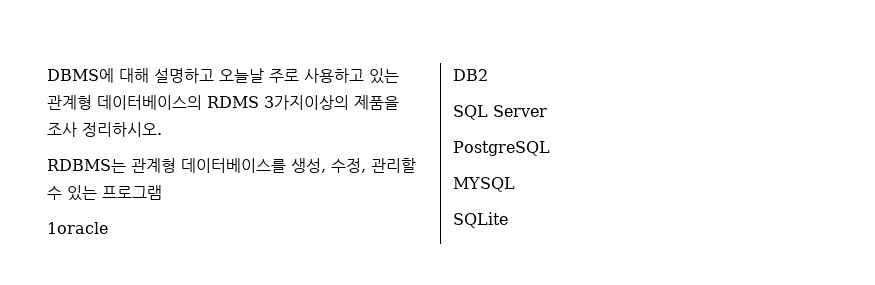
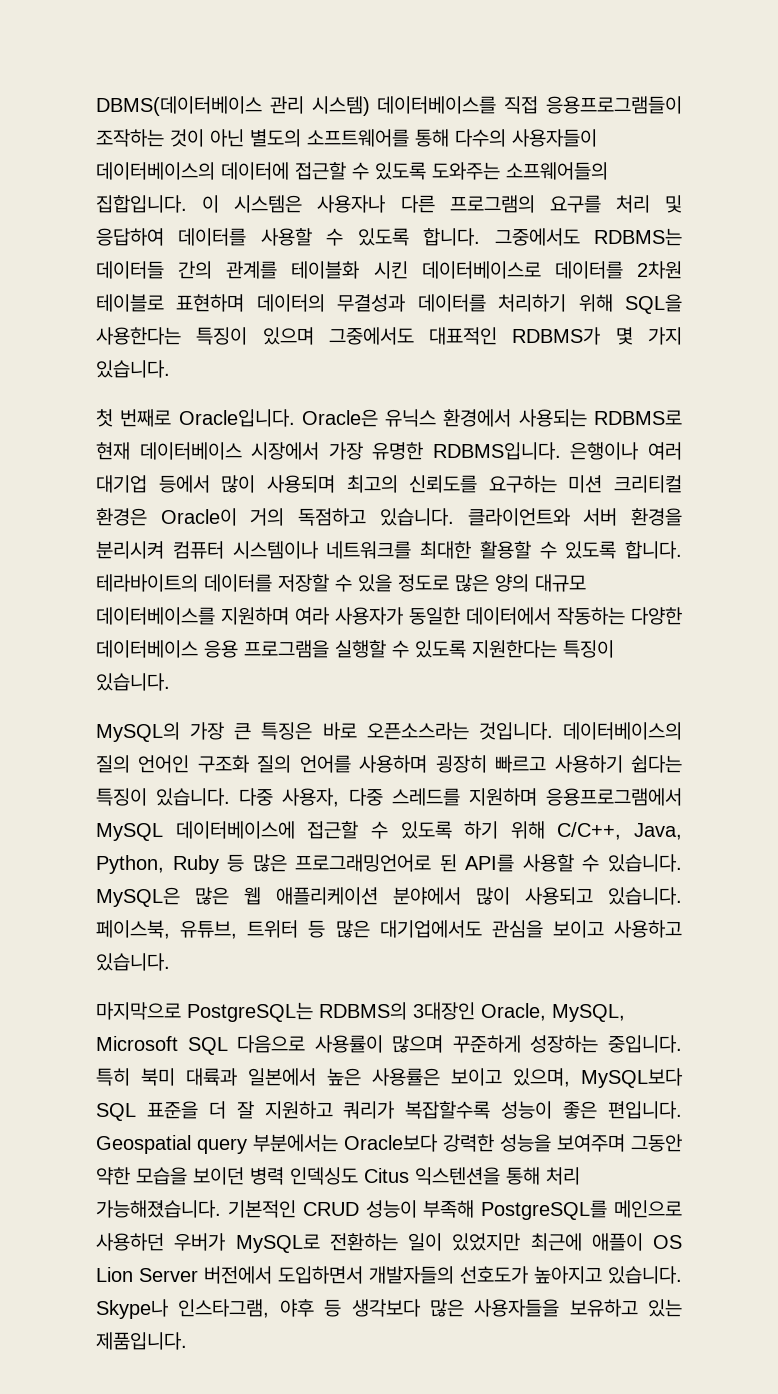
- DBMS에 대해 설명하고 오늘날 주로 사용하고 있는 관계형 데이터베이스의 RDMS 3가지이상의 제품을 조사 정리하시오.
- RDBMS는 관계형 데이터베이스를 생성, 수정, 관리할 수 있는 프로그램
- 1oracle
- DB2
- SQL Server
- PostgreSQL
- MYSQL
- SQLite
+ DBMS(데이터베이스 관리 시스템) 데이터베이스를 직접 응용프로그램들이 조작하는 것이 아닌 별도의 소프트웨어를 통해 다수의 사용자들이 데이터베이스의 데이터에 접근할 수 있도록 도와주는 소프웨어들의 집합입니다. 이 시스템은 사용자나 다른 프로그램의 요구를 처리 및 응답하여 데이터를 사용할 수 있도록 합니다. 그중에서도 RDBMS는 데이터들 간의 관계를 테이블화 시킨 데이터베이스로 데이터를 2차원 테이블로 표현하며 데이터의 무결성과 데이터를 처리하기 위해 SQL을 사용한다는 특징이 있으며 그중에서도 대표적인 RDBMS가 몇 가지 있습니다.
+ 첫 번째로 Oracle입니다. Oracle은 유닉스 환경에서 사용되는 RDBMS로 현재 데이터베이스 시장에서 가장 유명한 RDBMS입니다. 은행이나 여러 대기업 등에서 많이 사용되며 최고의 신뢰도를 요구하는 미션 크리티컬 환경은 Oracle이 거의 독점하고 있습니다. 클라이언트와 서버 환경을 분리시켜 컴퓨터 시스템이나 네트워크를 최대한 활용할 수 있도록 합니다. 테라바이트의 데이터를 저장할 수 있을 정도로 많은 양의 대규모 데이터베이스를 지원하며 여라 사용자가 동일한 데이터에서 작동하는 다양한 데이터베이스 응용 프로그램을 실행할 수 있도록 지원한다는 특징이 있습니다.
+ MySQL의 가장 큰 특징은 바로 오픈소스라는 것입니다. 데이터베이스의 질의 언어인 구조화 질의 언어를 사용하며 굉장히 빠르고 사용하기 쉽다는 특징이 있습니다. 다중 사용자, 다중 스레드를 지원하며 응용프로그램에서 MySQL 데이터베이스에 접근할 수 있도록 하기 위해 C/C++, Java, Python, Ruby 등 많은 프로그래밍언어로 된 API를 사용할 수 있습니다. MySQL은 많은 웹 애플리케이션 분야에서 많이 사용되고 있습니다. 페이스북, 유튜브, 트위터 등 많은 대기업에서도 관심을 보이고 사용하고 있습니다.
+ 마지막으로 PostgreSQL는 RDBMS의 3대장인 Oracle, MySQL, Microsoft SQL 다음으로 사용률이 많으며 꾸준하게 성장하는 중입니다. 특히 북미 대륙과 일본에서 높은 사용률은 보이고 있으며, MySQL보다 SQL 표준을 더 잘 지원하고 쿼리가 복잡할수록 성능이 좋은 편입니다. Geospatial query 부분에서는 Oracle보다 강력한 성능을 보여주며 그동안 약한 모습을 보이던 병력 인덱싱도 Citus 익스텐션을 통해 처리 가능해졌습니다. 기본적인 CRUD 성능이 부족해 PostgreSQL를 메인으로 사용하던 우버가 MySQL로 전환하는 일이 있었지만 최근에 애플이 OS Lion Server 버전에서 도입하면서 개발자들의 선호도가 높아지고 있습니다. Skype나 인스타그램, 야후 등 생각보다 많은 사용자들을 보유하고 있는 제품입니다.

